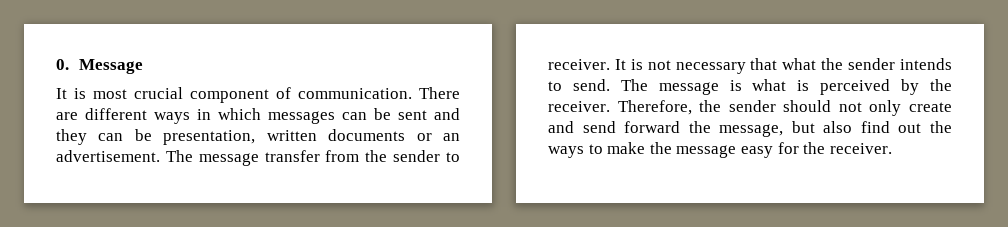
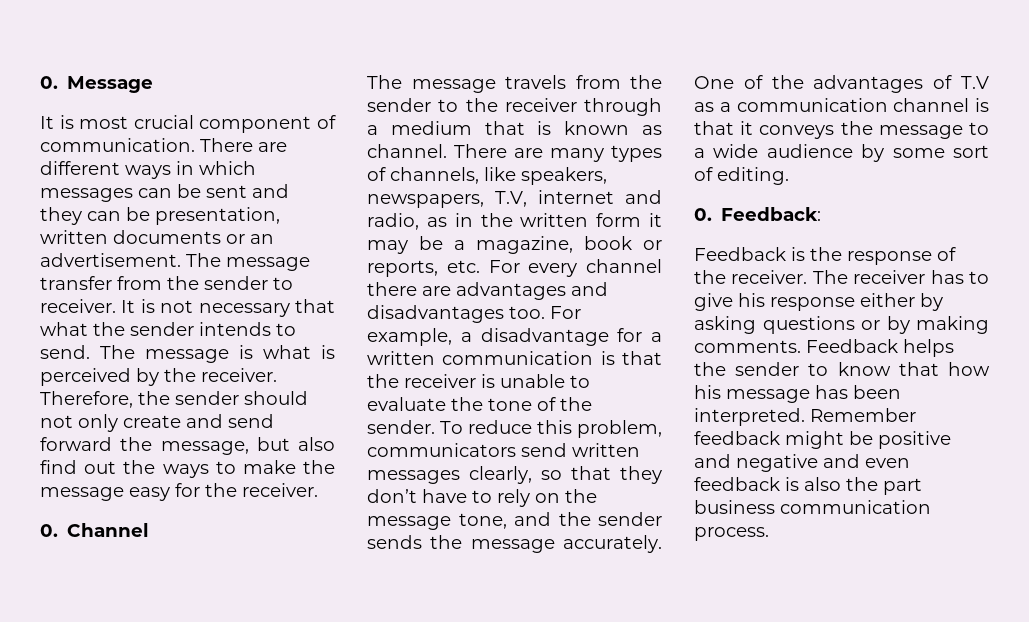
+ 0. Channel
+ The message travels from the sender to the receiver through a medium that is known as channel. There are many types of channels, like speakers, newspapers, T.V, internet and radio, as in the written form it may be a magazine, book or reports, etc. For every channel there are advantages and disadvantages too. For example, a disadvantage for a written communication is that the receiver is unable to evaluate the tone of the sender. To reduce this problem, communicators send written messages clearly, so that they don’t have to rely on the message tone, and the sender sends the message accurately. One of the advantages of T.V as a communication channel is that it conveys the message to a wide audience by some sort of editing.
+ 0. Feedback:
+ Feedback is the response of the receiver. The receiver has to give his response either by asking questions or by making comments. Feedback helps the sender to know that how his message has been interpreted. Remember feedback might be positive and negative and even feedback is also the part business communication process.

